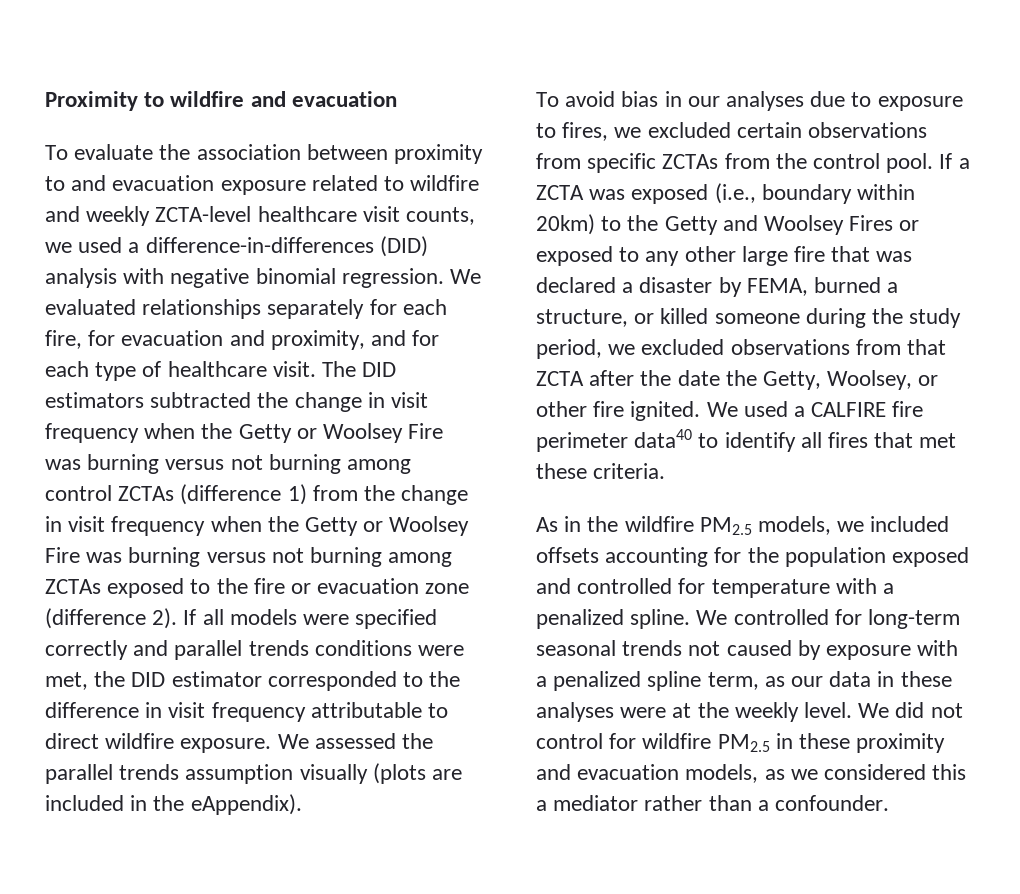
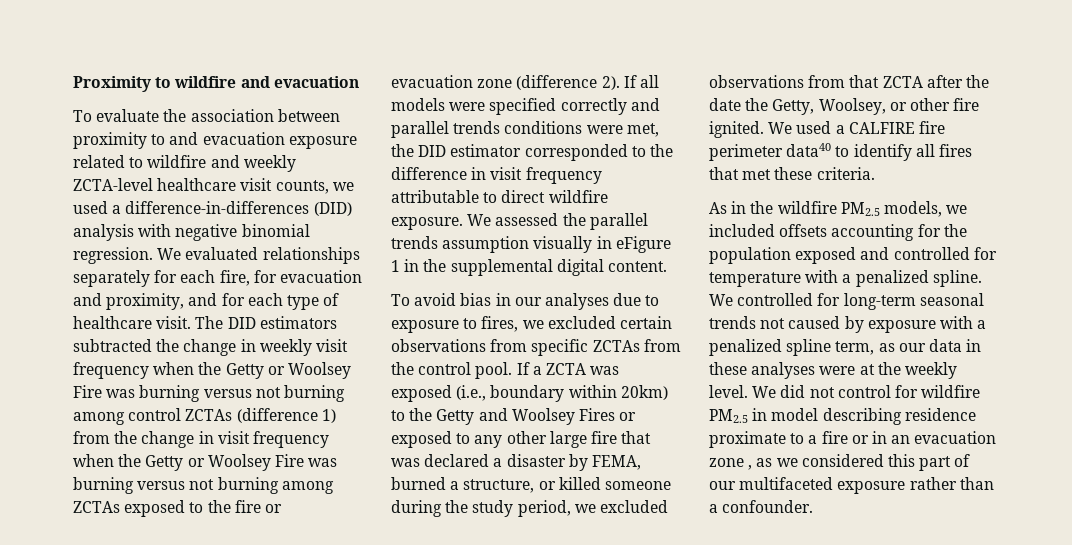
- The DID estimators subtracted the change in visit frequency when the Getty or Woolsey Fire was burning versus not burning among control ZCTAs (difference 1) from the change in visit frequency when the Getty or Woolsey Fire was burning versus not burning among ZCTAs exposed to the fire or evacuation zone (difference 2).
+ The DID estimators subtracted the change in weekly visit frequency when the Getty or Woolsey Fire was burning versus not burning among control ZCTAs (difference 1) from the change in visit frequency when the Getty or Woolsey Fire was burning versus not burning among ZCTAs exposed to the fire or evacuation zone (difference 2).
- We assessed the parallel trends assumption visually (plots are included in the eAppendix).
+ We assessed the parallel trends assumption visually in eFigure 1 in the supplemental digital content.
- We did not control for wildfire PM2.5 in these proximity and evacuation models, as we considered this a mediator rather than a confounder.
+ We did not control for wildfire PM2.5 in model describing residence proximate to a fire or in an evacuation zone , as we considered this part of our multifaceted exposure rather than a confounder.

